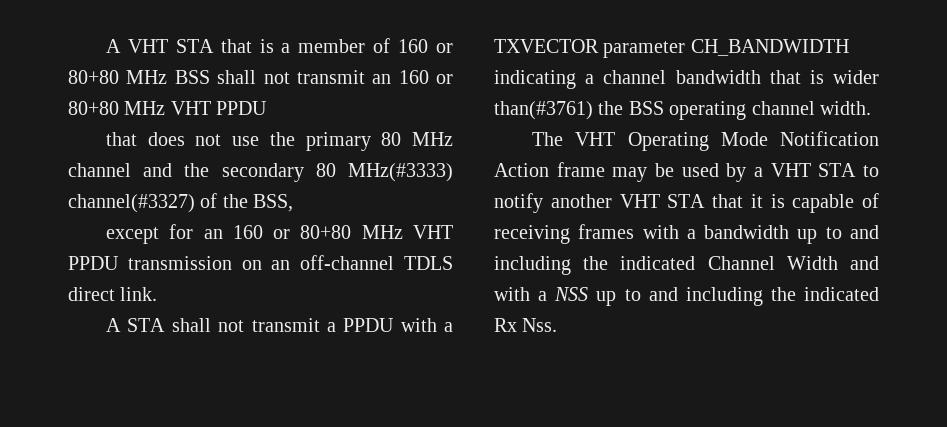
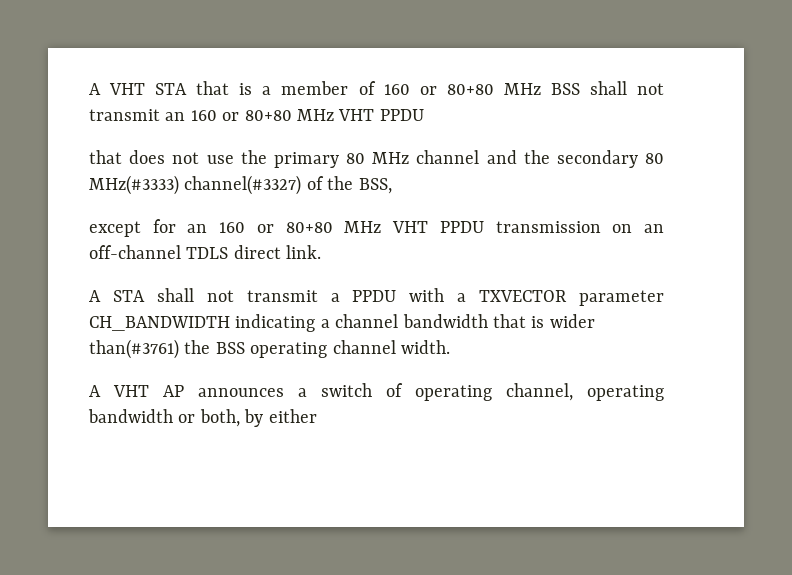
- The VHT Operating Mode Notification Action frame may be used by a VHT STA to notify another VHT STA that it is capable of receiving frames with a bandwidth up to and including the indicated Channel Width and with a NSS up to and including the indicated Rx Nss.
+ A VHT AP announces a switch of operating channel, operating bandwidth or both, by either

